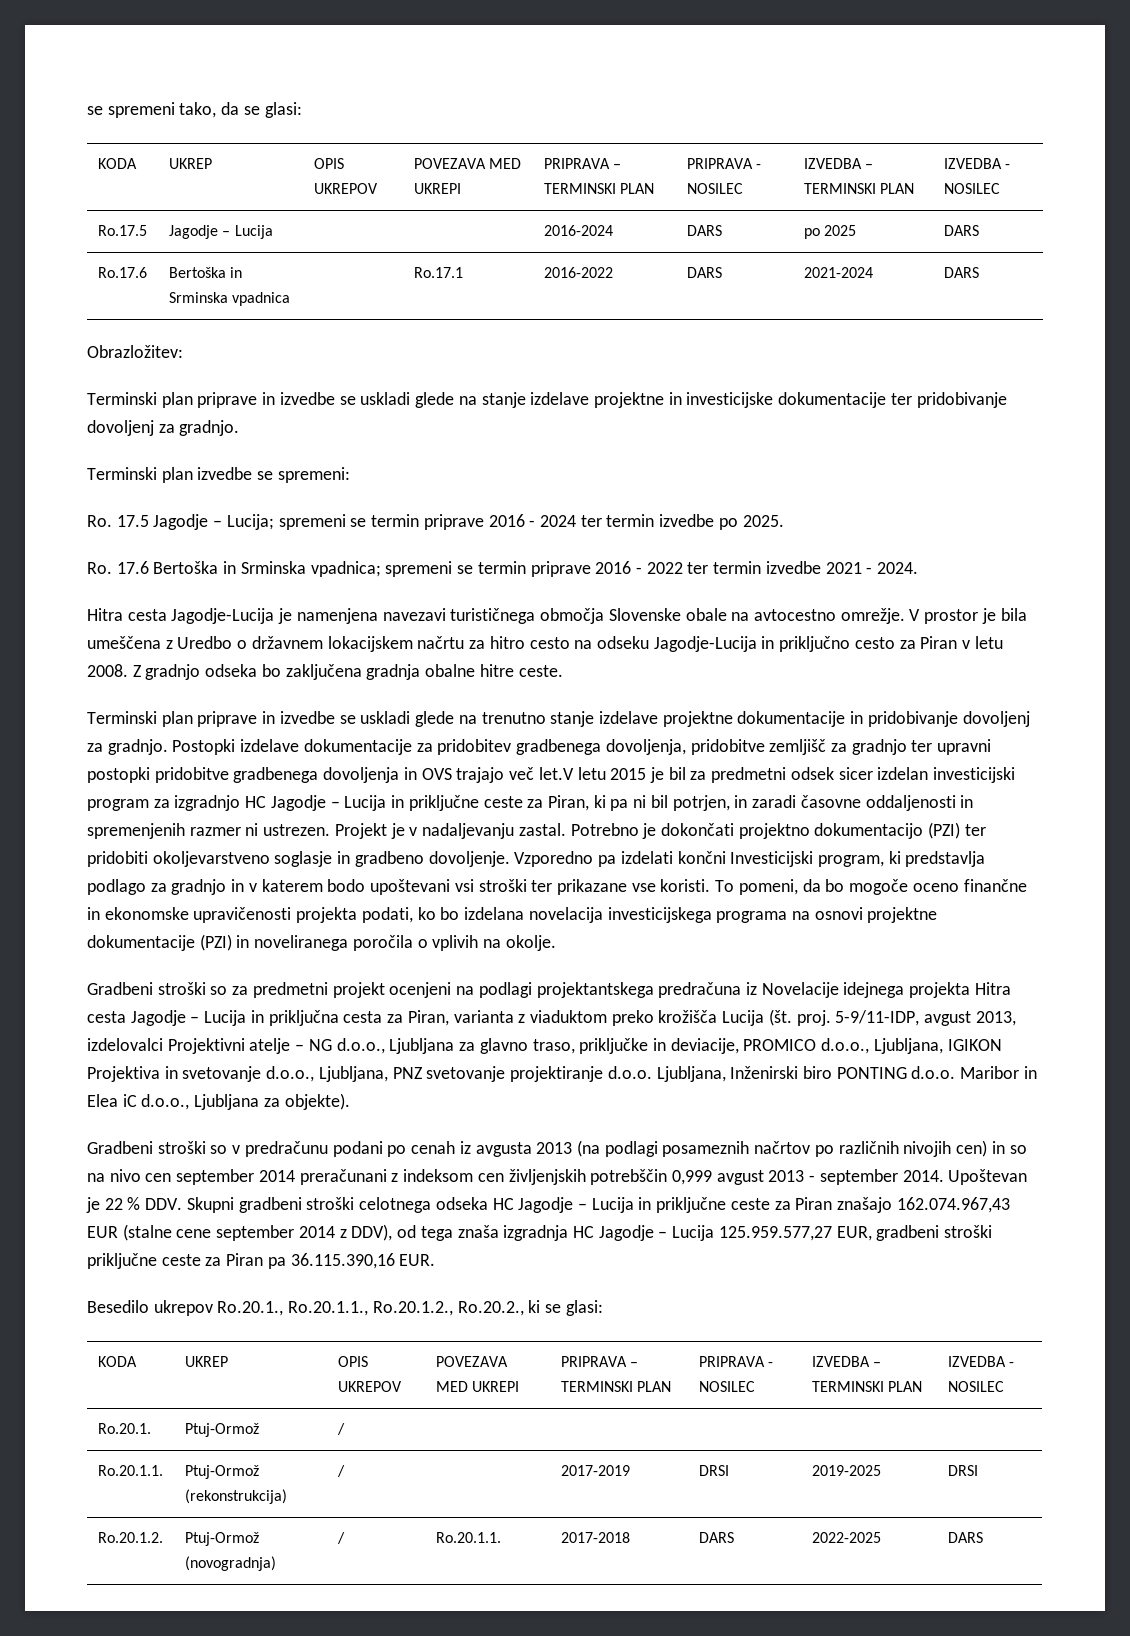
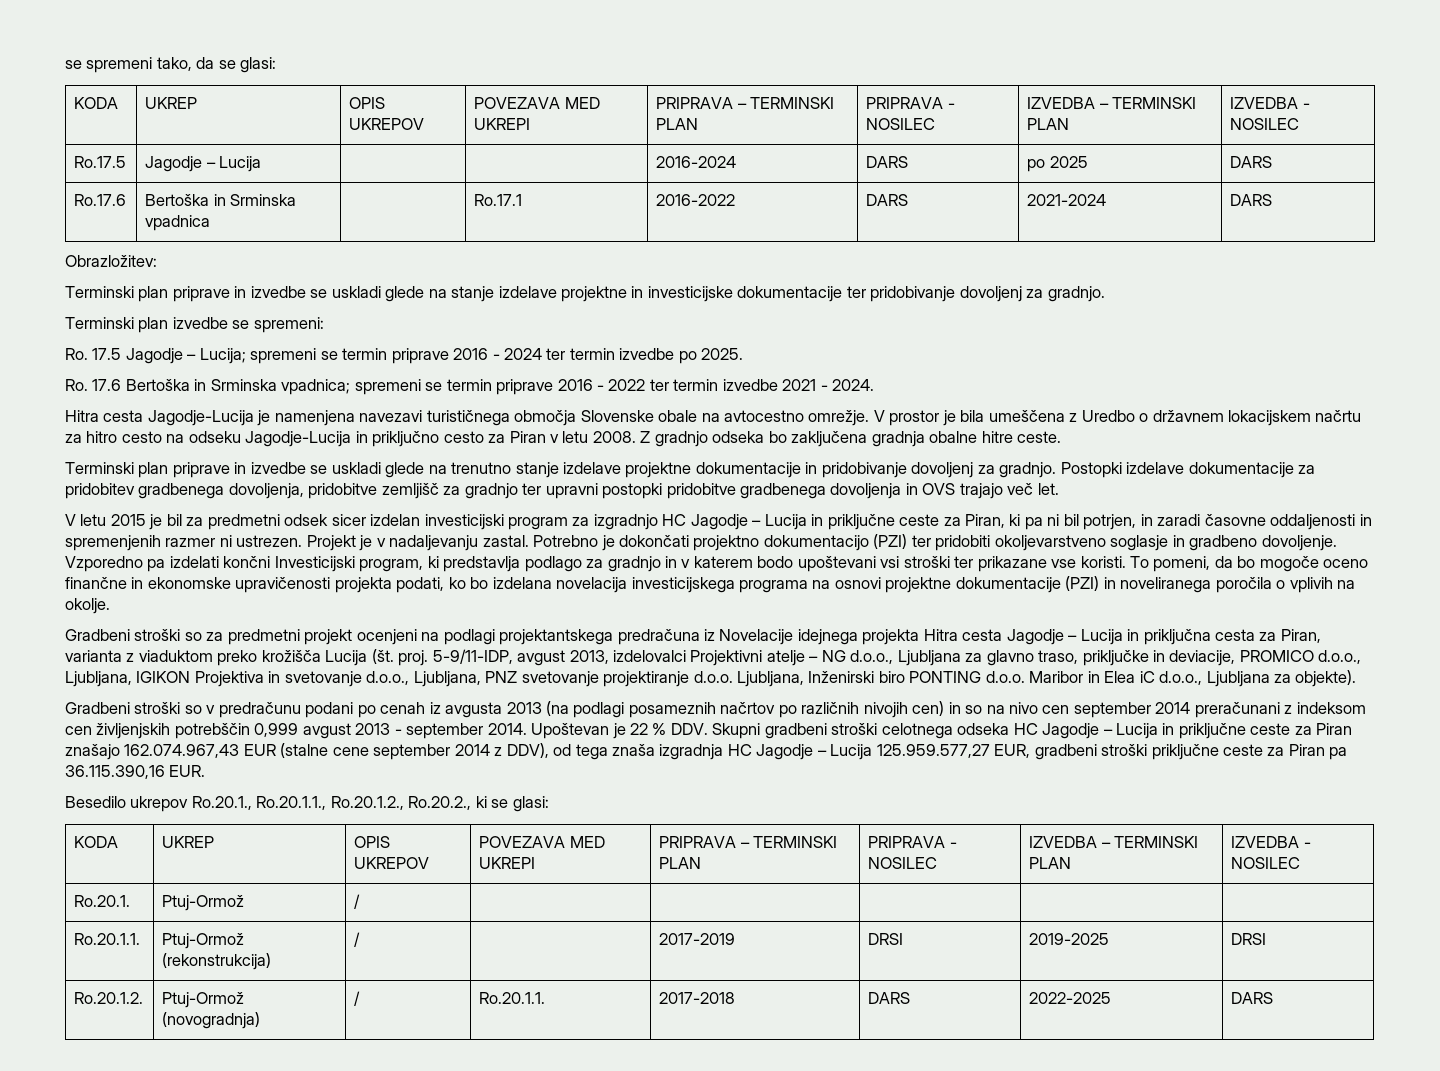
- Postopki izdelave dokumentacije za pridobitev gradbenega dovoljenja, pridobitve zemljišč za gradnjo ter upravni postopki pridobitve gradbenega dovoljenja in OVS trajajo več let.V letu 2015 je bil za predmetni odsek sicer izdelan investicijski program za izgradnjo HC Jagodje – Lucija in priključne ceste za Piran, ki pa ni bil potrjen, in zaradi časovne oddaljenosti in spremenjenih razmer ni ustrezen.
+ Postopki izdelave dokumentacije za pridobitev gradbenega dovoljenja, pridobitve zemljišč za gradnjo ter upravni postopki pridobitve gradbenega dovoljenja in OVS trajajo več let.
+ V letu 2015 je bil za predmetni odsek sicer izdelan investicijski program za izgradnjo HC Jagodje – Lucija in priključne ceste za Piran, ki pa ni bil potrjen, in zaradi časovne oddaljenosti in spremenjenih razmer ni ustrezen.

